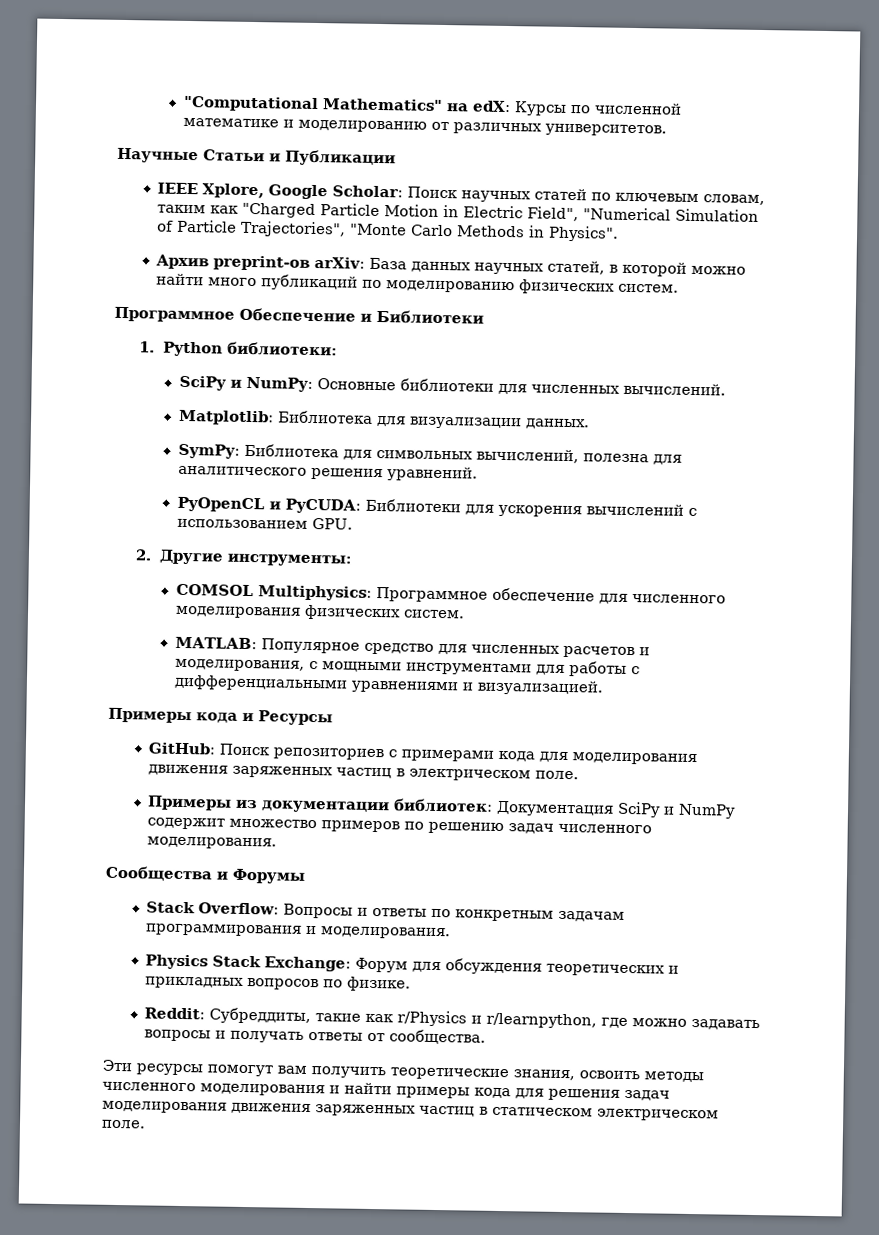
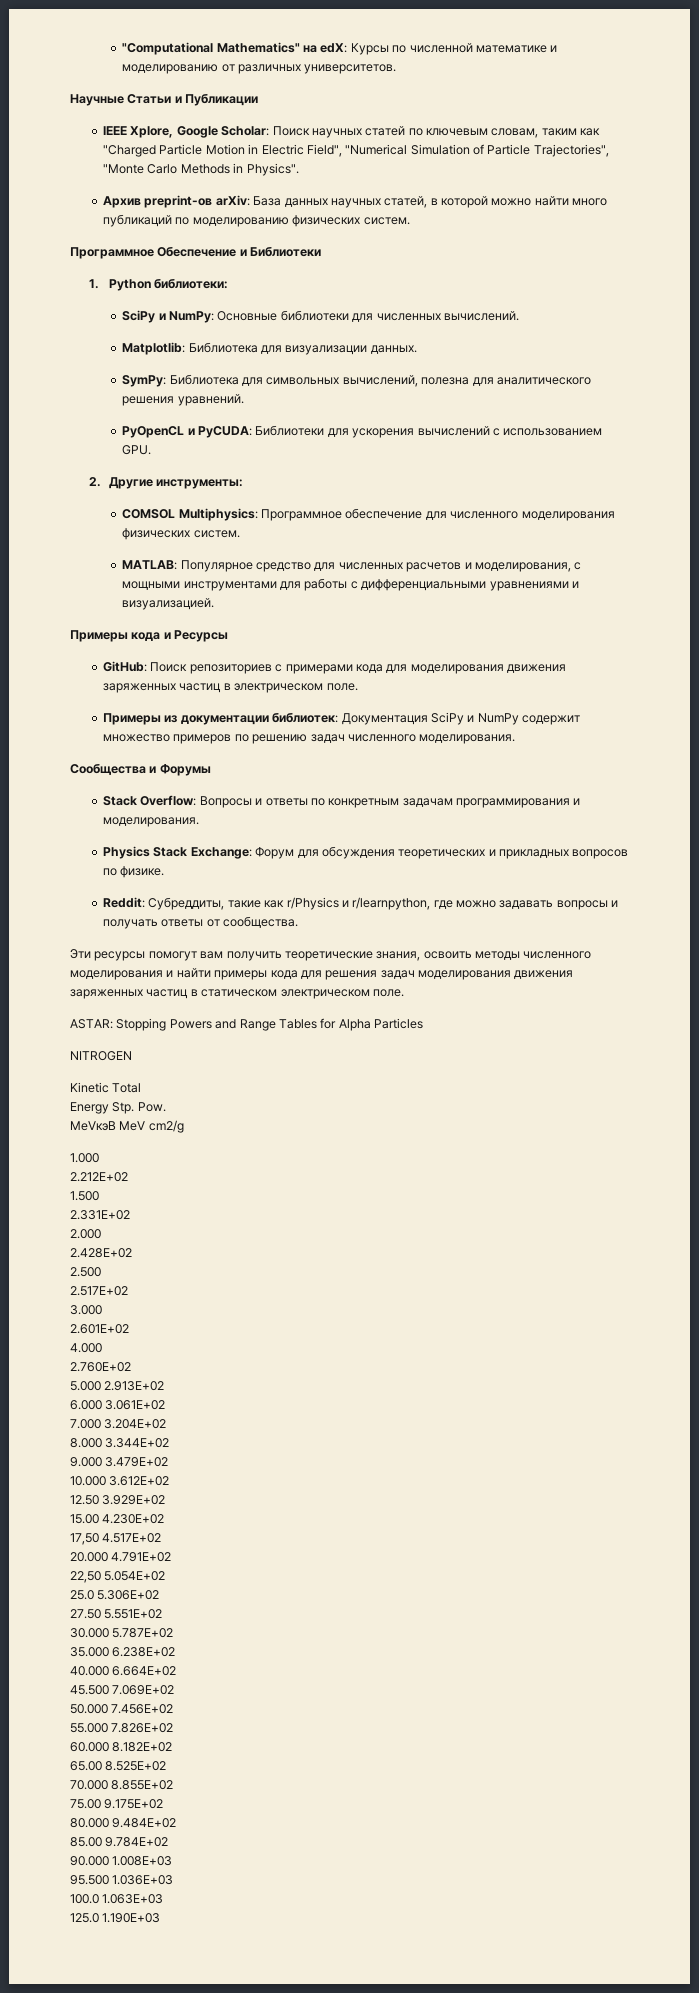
+ ASTAR: Stopping Powers and Range Tables for Alpha Particles
+ NITROGEN
+ Kinetic Total
+ Energy Stp. Pow.
+ MeVкэВ MeV cm2/g
+ 1.000
+ 2.212E+02
+ 1.500
+ 2.331E+02
+ 2.000
+ 2.428E+02
+ 2.500
+ 2.517E+02
+ 3.000
+ 2.601E+02
+ 4.000
+ 2.760E+02
+ 5.000 2.913E+02
+ 6.000 3.061E+02
+ 7.000 3.204E+02
+ 8.000 3.344E+02
+ 9.000 3.479E+02
+ 10.000 3.612E+02
+ 12.50 3.929E+02
+ 15.00 4.230E+02
+ 17,50 4.517E+02
+ 20.000 4.791E+02
+ 22,50 5.054E+02
+ 25.0 5.306E+02
+ 27.50 5.551E+02
+ 30.000 5.787E+02
+ 35.000 6.238E+02
+ 40.000 6.664E+02
+ 45.500 7.069E+02
+ 50.000 7.456E+02
+ 55.000 7.826E+02
+ 60.000 8.182E+02
+ 65.00 8.525E+02
+ 70.000 8.855E+02
+ 75.00 9.175E+02
+ 80.000 9.484E+02
+ 85.00 9.784E+02
+ 90.000 1.008E+03
+ 95.500 1.036E+03
+ 100.0 1.063E+03
+ 125.0 1.190E+03

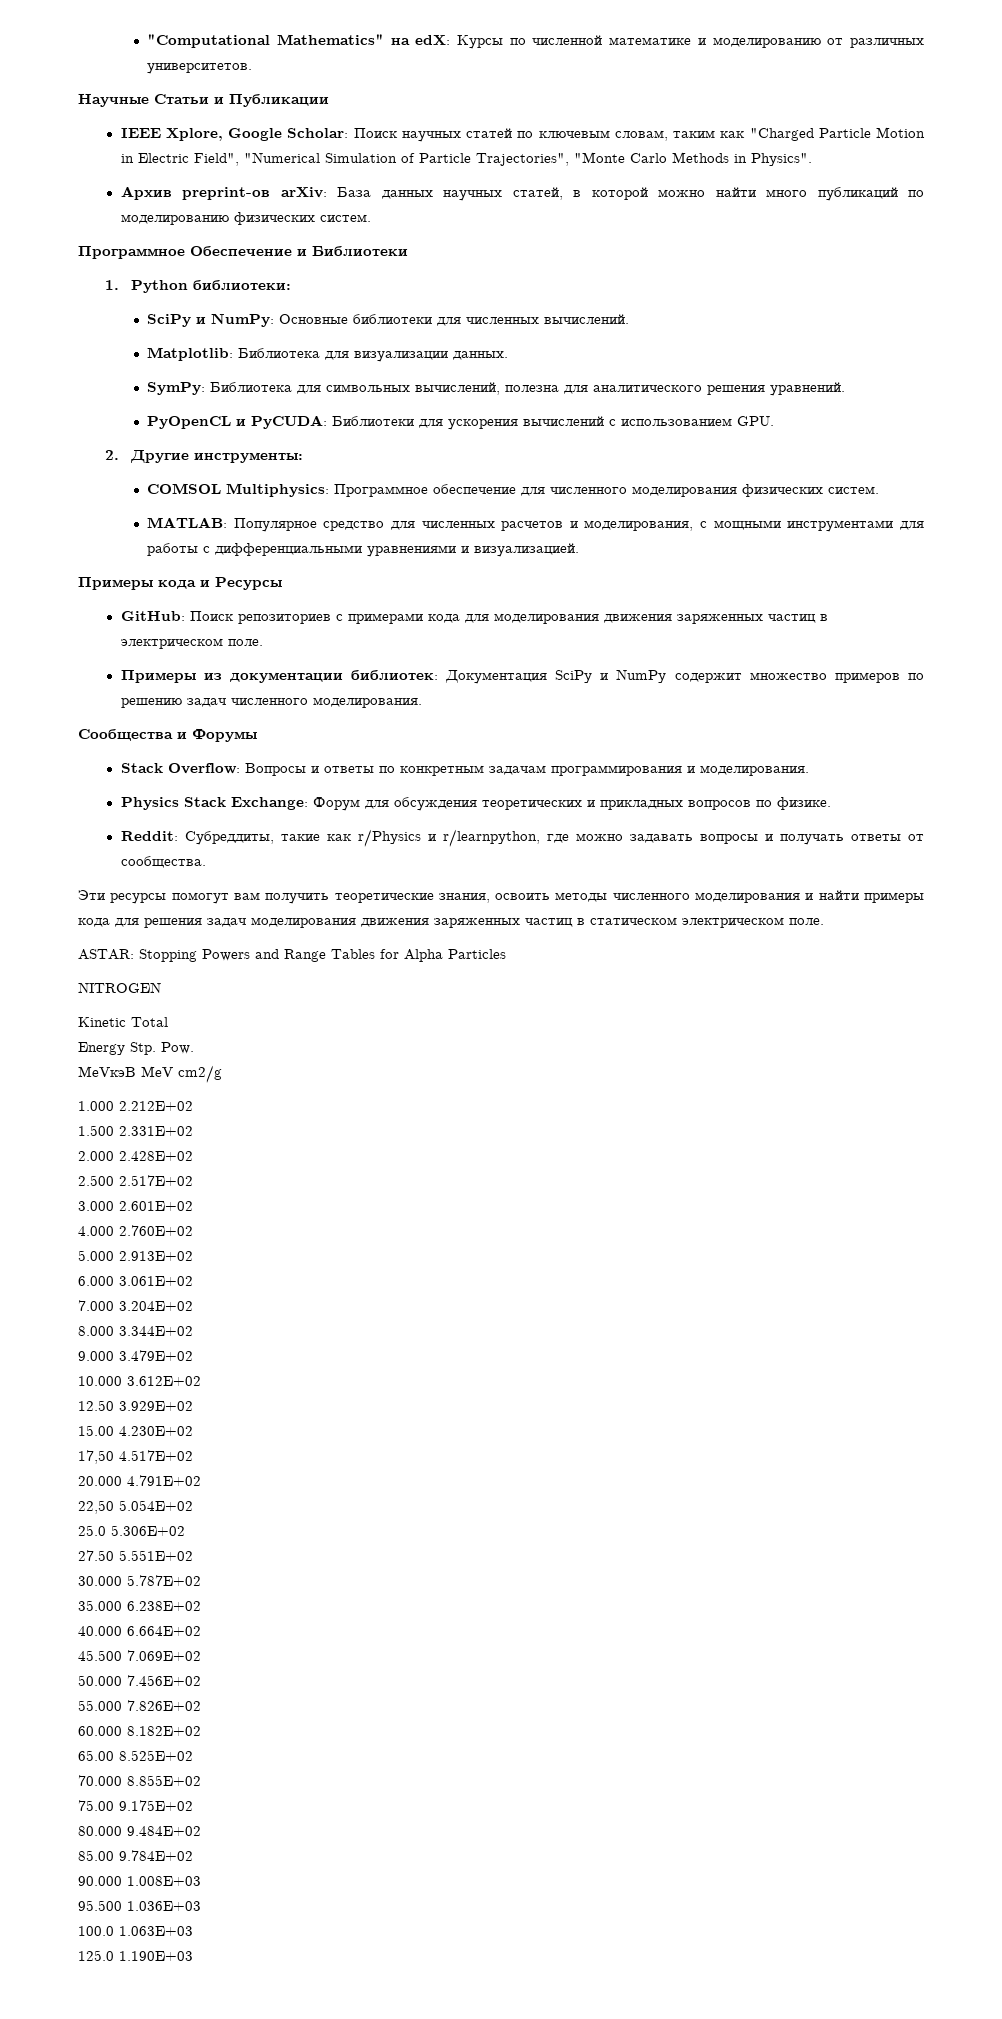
- 1.000
- 2.212E+02
+ 1.000 2.212E+02
- 1.500
- 2.331E+02
+ 1.500 2.331E+02
- 2.000
- 2.428E+02
+ 2.000 2.428E+02
- 2.500
- 2.517E+02
+ 2.500 2.517E+02
- 3.000
- 2.601E+02
+ 3.000 2.601E+02
- 4.000
- 2.760E+02
+ 4.000 2.760E+02

